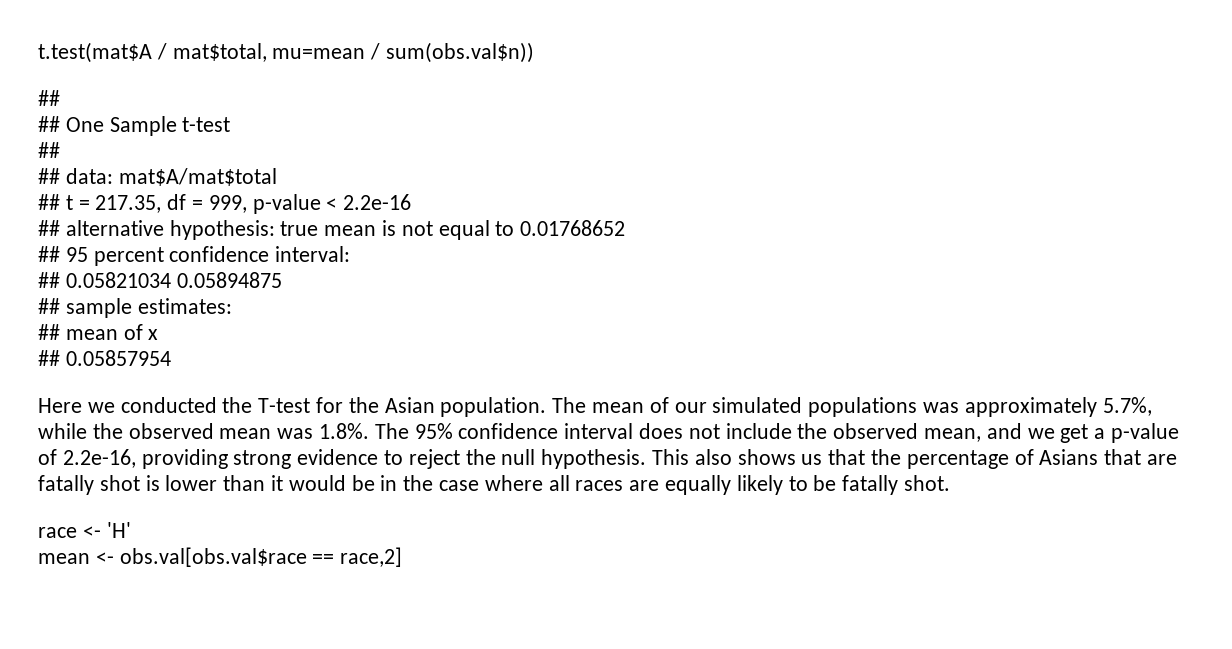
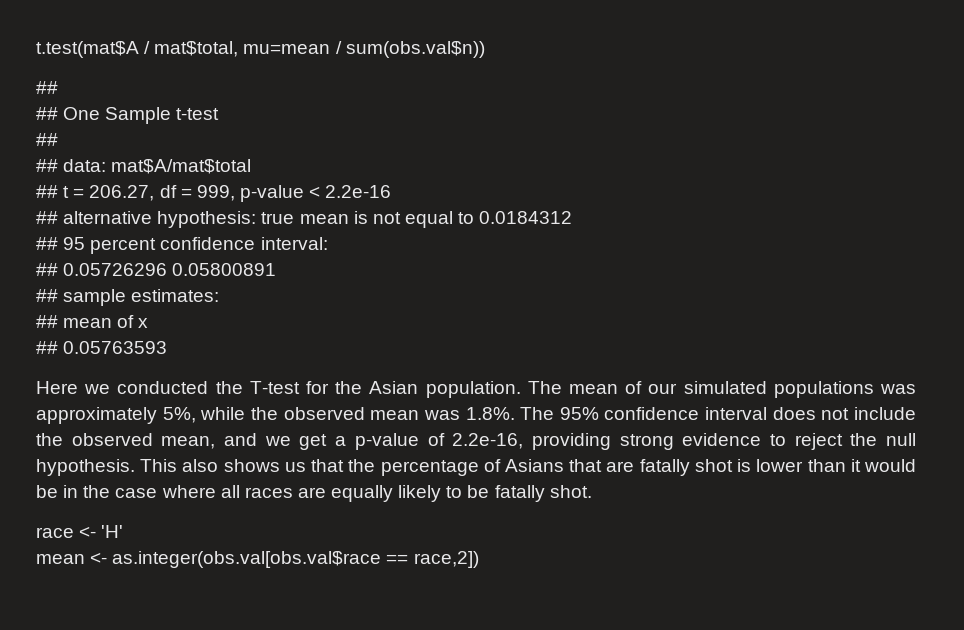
- ## t = 217.35, df = 999, p-value < 2.2e-16
+ ## t = 206.27, df = 999, p-value < 2.2e-16
- ## alternative hypothesis: true mean is not equal to 0.01768652
+ ## alternative hypothesis: true mean is not equal to 0.0184312
- ## 0.05821034 0.05894875
+ ## 0.05726296 0.05800891
- ## 0.05857954
+ ## 0.05763593
- The mean of our simulated populations was approximately 5.7%, while the observed mean was 1.8%. The 95% confidence interval does not include the observed mean, and we get a p-value of 2.2e-16, providing strong evidence to reject the null hypothesis.
+ The mean of our simulated populations was approximately 5%, while the observed mean was 1.8%. The 95% confidence interval does not include the observed mean, and we get a p-value of 2.2e-16, providing strong evidence to reject the null hypothesis.
- mean <- obs.val[obs.val$race == race,2]
+ mean <- as.integer(obs.val[obs.val$race == race,2])

